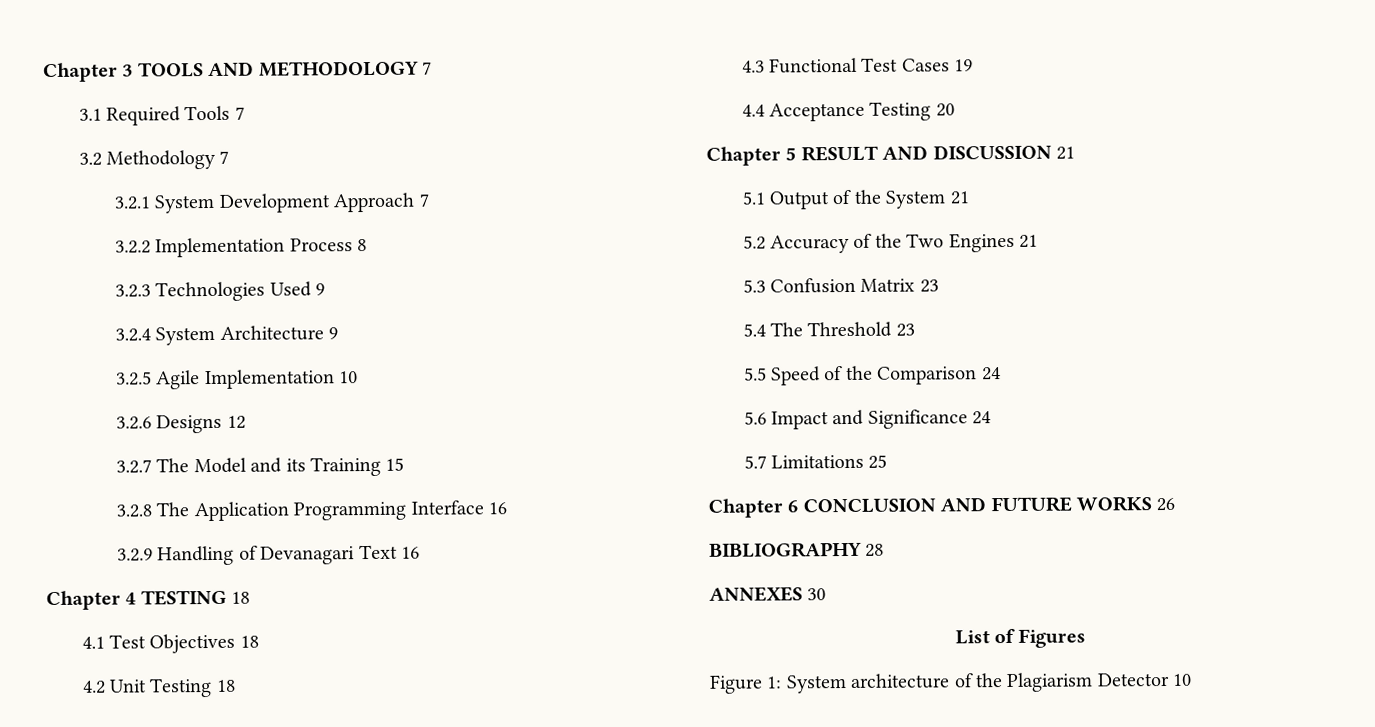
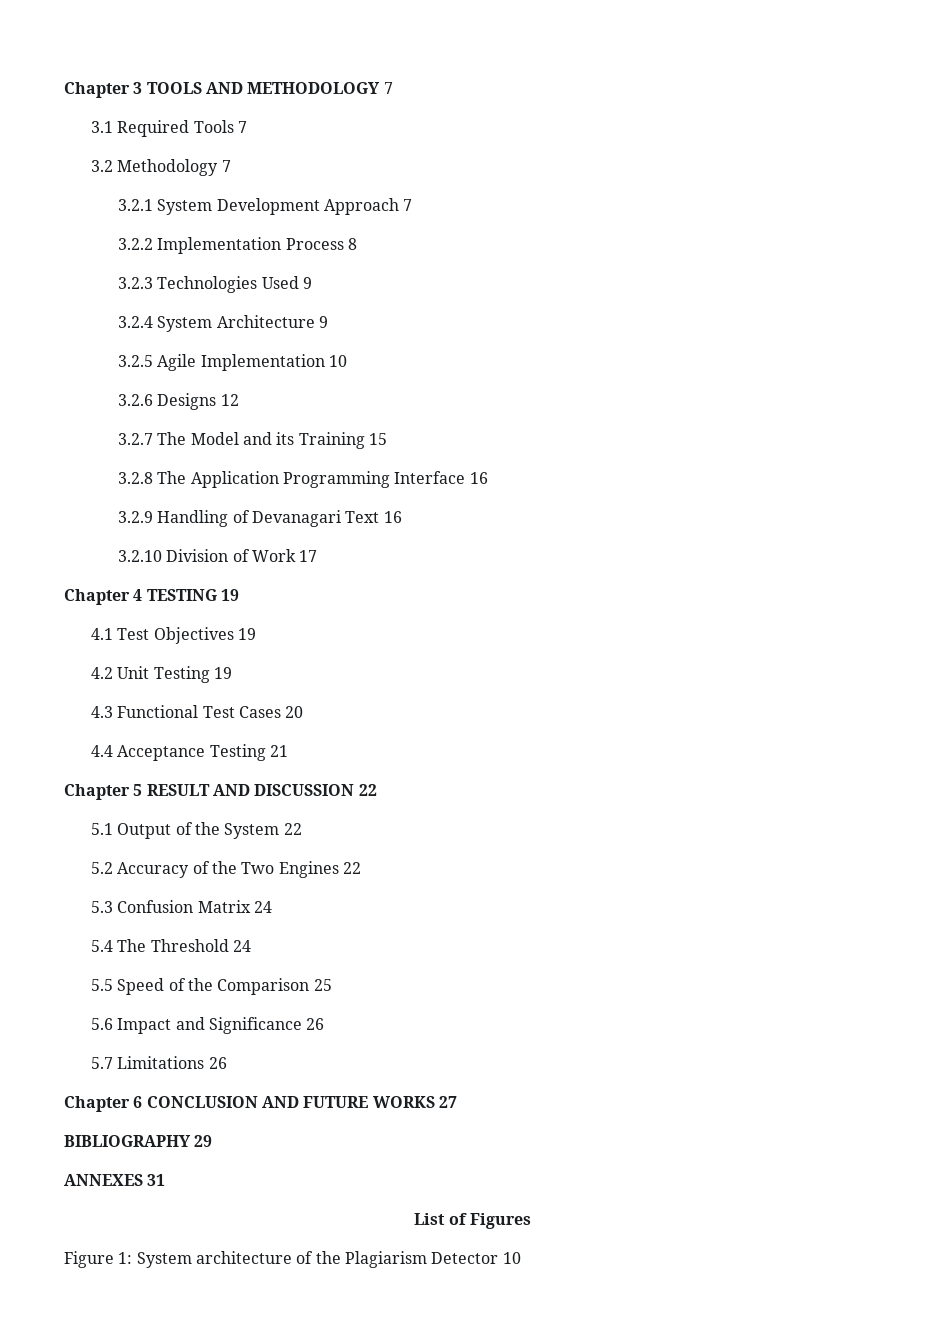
+ 3.2.10 Division of Work 17
- Chapter 4 TESTING 18
+ Chapter 4 TESTING 19
- 4.1 Test Objectives 18
+ 4.1 Test Objectives 19
- 4.2 Unit Testing 18
+ 4.2 Unit Testing 19
- 4.3 Functional Test Cases 19
+ 4.3 Functional Test Cases 20
- 4.4 Acceptance Testing 20
+ 4.4 Acceptance Testing 21
- Chapter 5 RESULT AND DISCUSSION 21
+ Chapter 5 RESULT AND DISCUSSION 22
- 5.1 Output of the System 21
+ 5.1 Output of the System 22
- 5.2 Accuracy of the Two Engines 21
+ 5.2 Accuracy of the Two Engines 22
- 5.3 Confusion Matrix 23
+ 5.3 Confusion Matrix 24
- 5.4 The Threshold 23
+ 5.4 The Threshold 24
- 5.5 Speed of the Comparison 24
+ 5.5 Speed of the Comparison 25
- 5.6 Impact and Significance 24
+ 5.6 Impact and Significance 26
- 5.7 Limitations 25
+ 5.7 Limitations 26
- Chapter 6 CONCLUSION AND FUTURE WORKS 26
+ Chapter 6 CONCLUSION AND FUTURE WORKS 27
- BIBLIOGRAPHY 28
+ BIBLIOGRAPHY 29
- ANNEXES 30
+ ANNEXES 31

